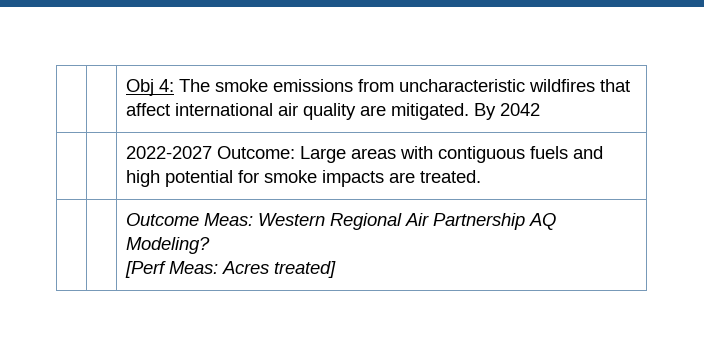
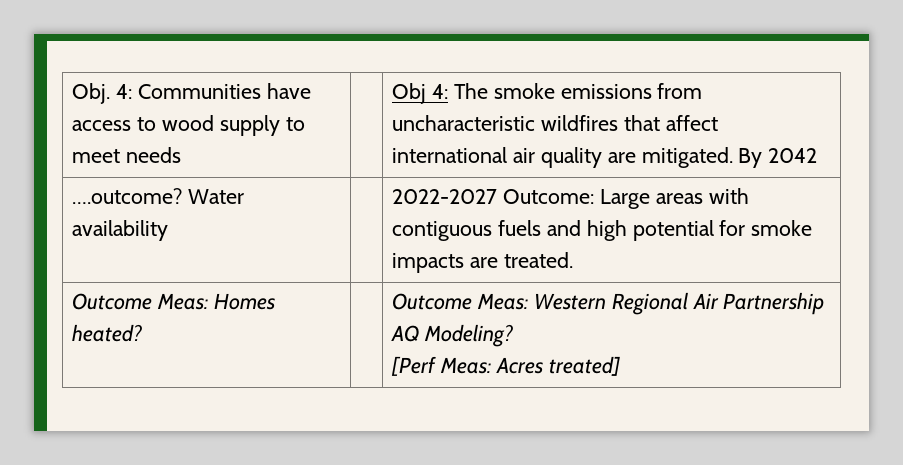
- | | Obj 4: The smoke emissions from uncharacteristic wildfires that affect international air quality are mitigated. By 2042
+ Obj. 4: Communities have access to wood supply to meet needs | | Obj 4: The smoke emissions from uncharacteristic wildfires that affect international air quality are mitigated. By 2042
- | | 2022-2027 Outcome: Large areas with contiguous fuels and high potential for smoke impacts are treated.
+ ….outcome? Water availability | | 2022-2027 Outcome: Large areas with contiguous fuels and high potential for smoke impacts are treated.
- | | Outcome Meas: Western Regional Air Partnership AQ Modeling?
+ Outcome Meas: Homes heated? | | Outcome Meas: Western Regional Air Partnership AQ Modeling?

